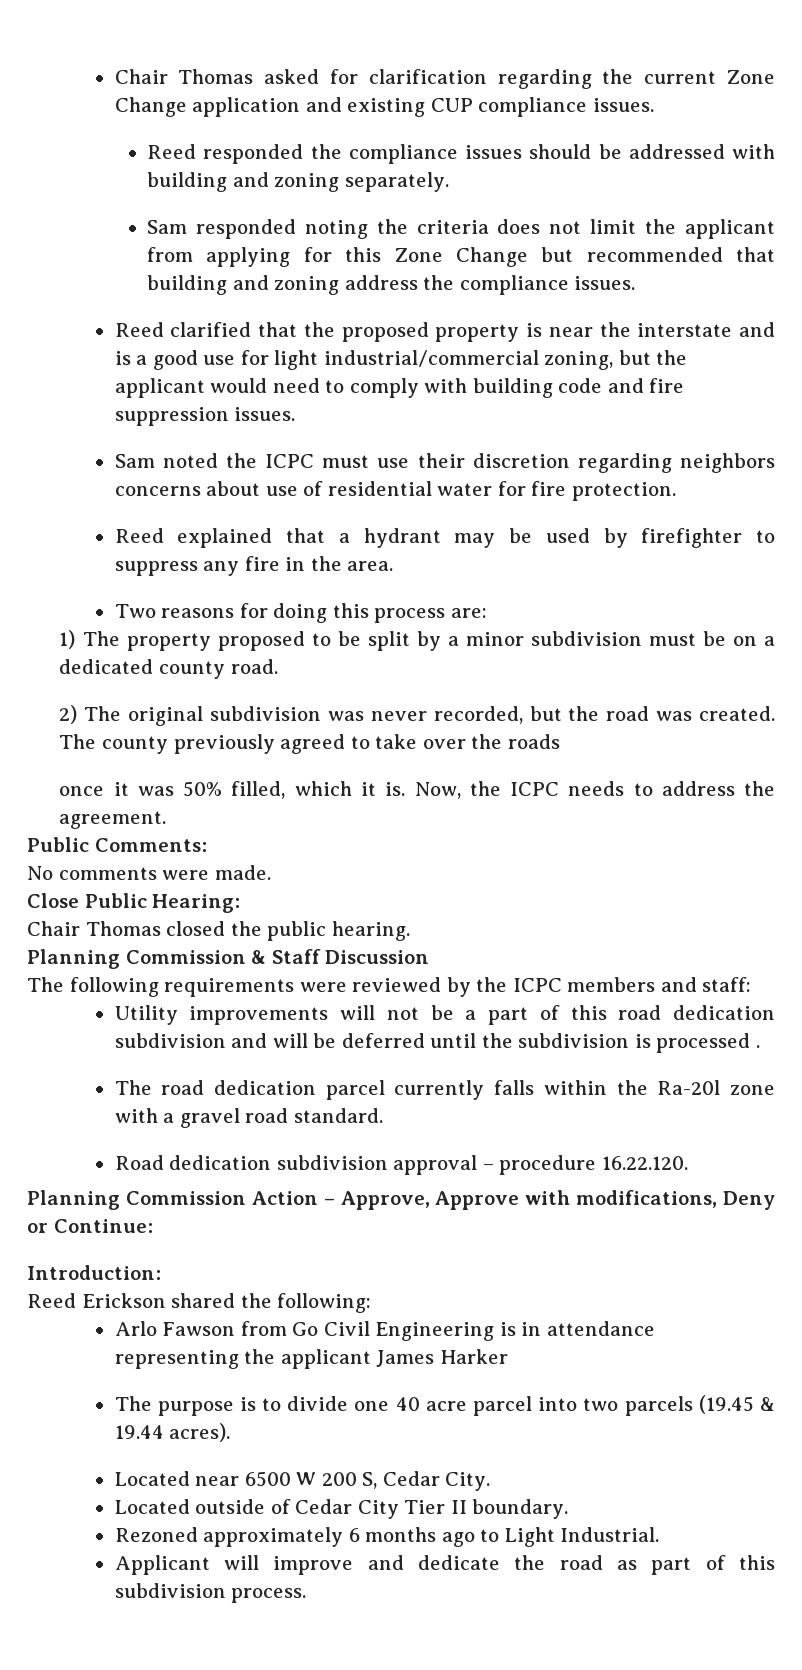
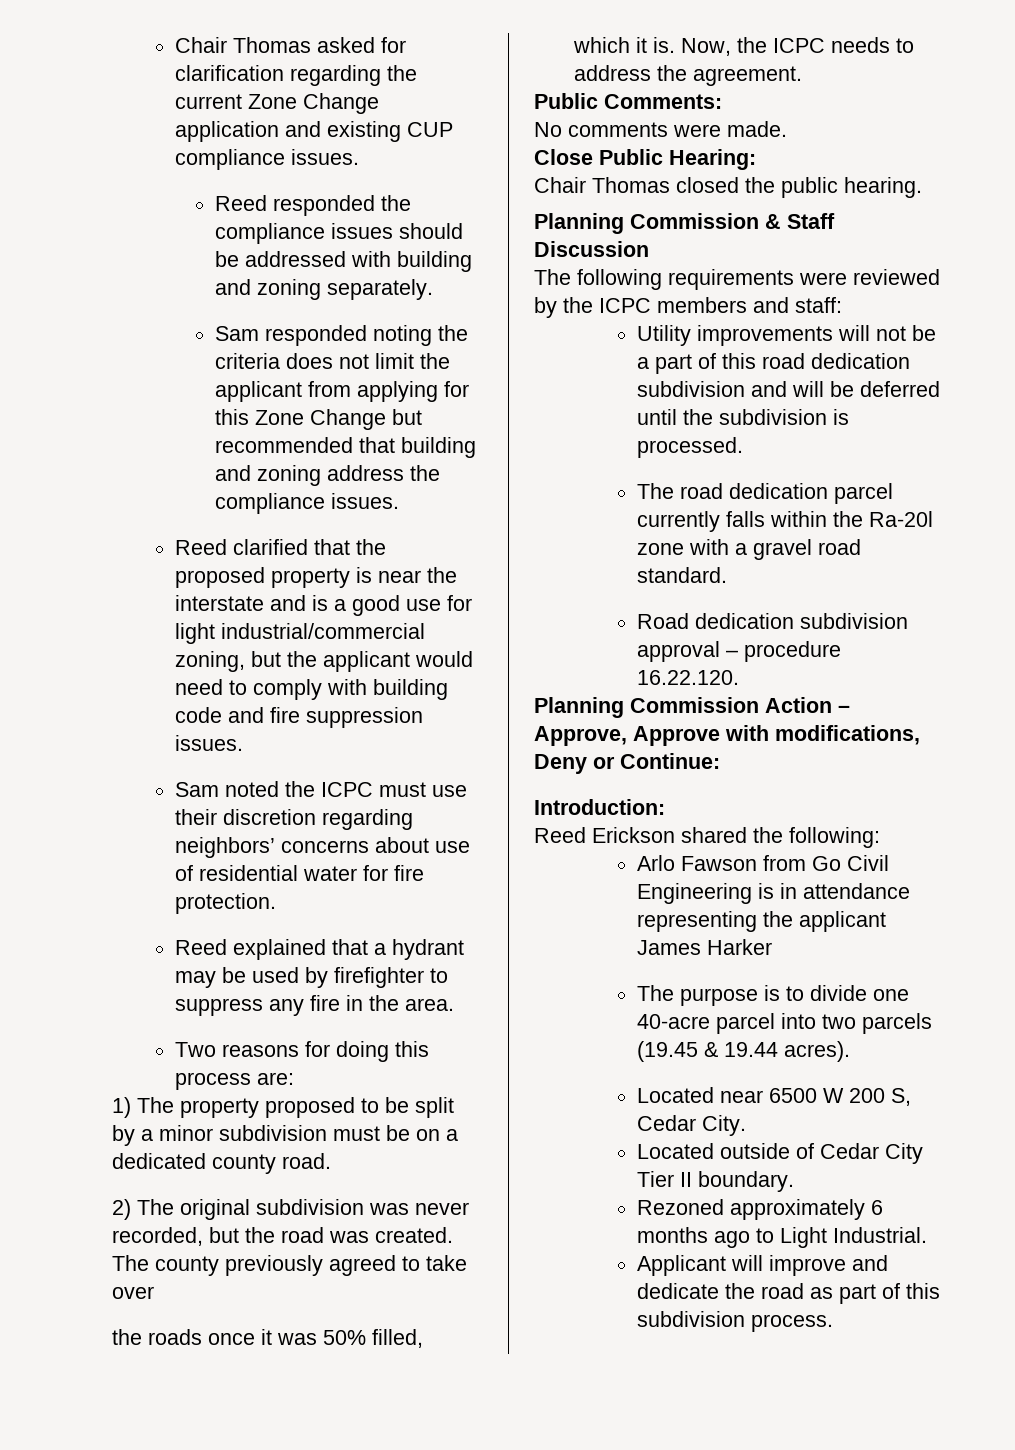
- Sam noted the ICPC must use their discretion regarding neighbors concerns about use of residential water for fire protection.
+ Sam noted the ICPC must use their discretion regarding neighbors’ concerns about use of residential water for fire protection.
- The county previously agreed to take over the roads
- once it was 50% filled, which it is.
+ The county previously agreed to take over
+ the roads once it was 50% filled, which it is.
- Utility improvements will not be a part of this road dedication subdivision and will be deferred until the subdivision is processed .
+ Utility improvements will not be a part of this road dedication subdivision and will be deferred until the subdivision is processed.
- The purpose is to divide one 40 acre parcel into two parcels (19.45 & 19.44 acres).
+ The purpose is to divide one 40-acre parcel into two parcels (19.45 & 19.44 acres).

